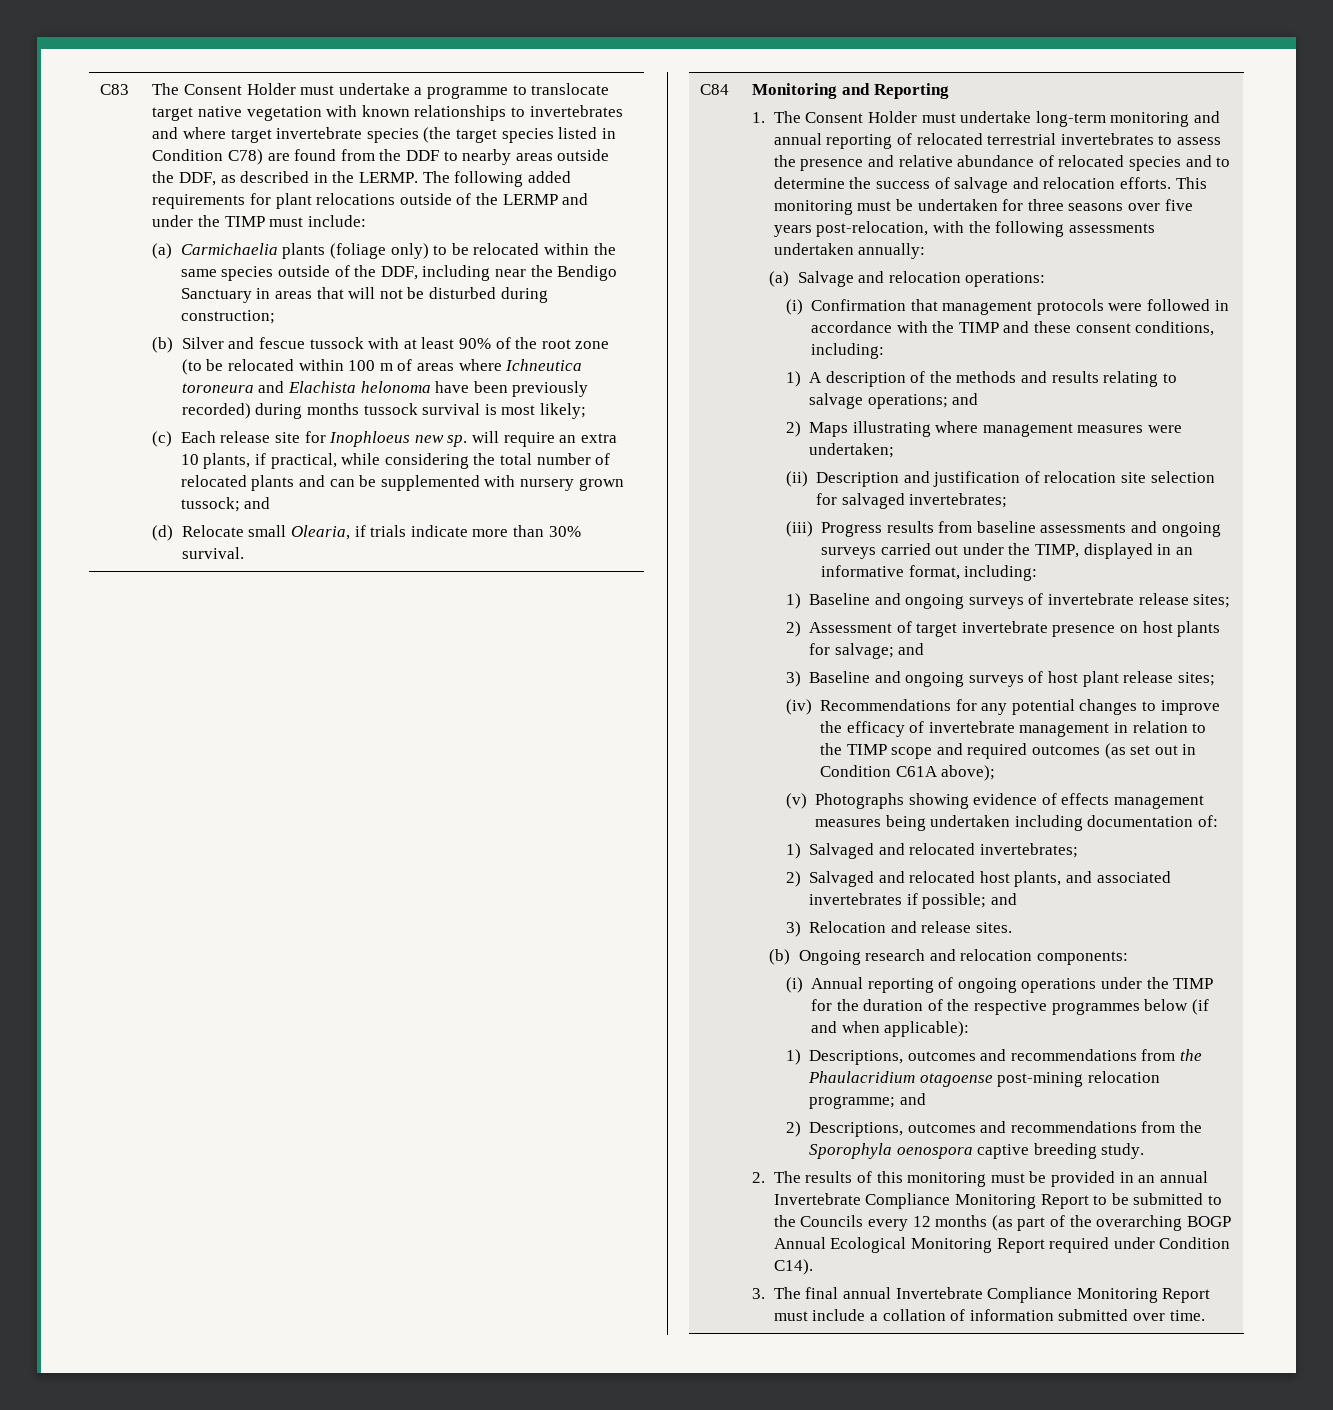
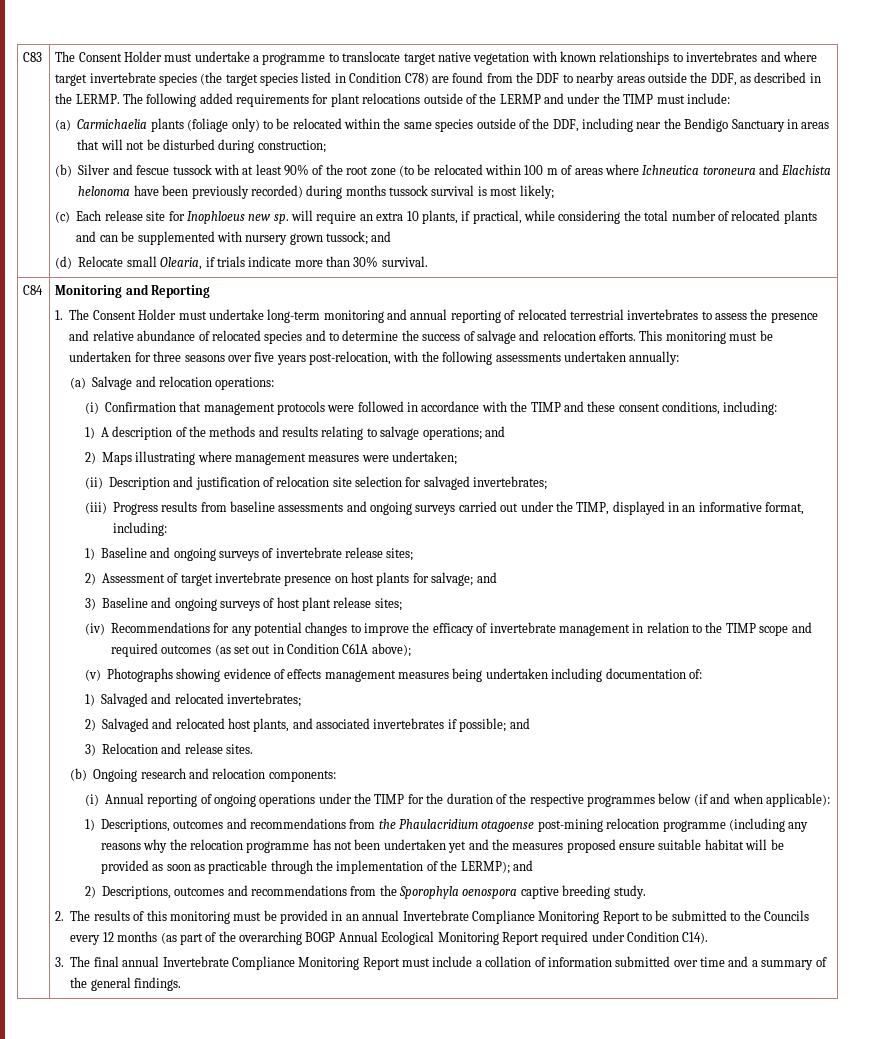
- 1) Descriptions, outcomes and recommendations from the Phaulacridium otagoense post-mining relocation programme; and
+ 1) Descriptions, outcomes and recommendations from the Phaulacridium otagoense post-mining relocation programme (including any reasons why the relocation programme has not been undertaken yet and the measures proposed ensure suitable habitat will be provided as soon as practicable through the implementation of the LERMP); and
- 3. The final annual Invertebrate Compliance Monitoring Report must include a collation of information submitted over time.
+ 3. The final annual Invertebrate Compliance Monitoring Report must include a collation of information submitted over time and a summary of the general findings.

